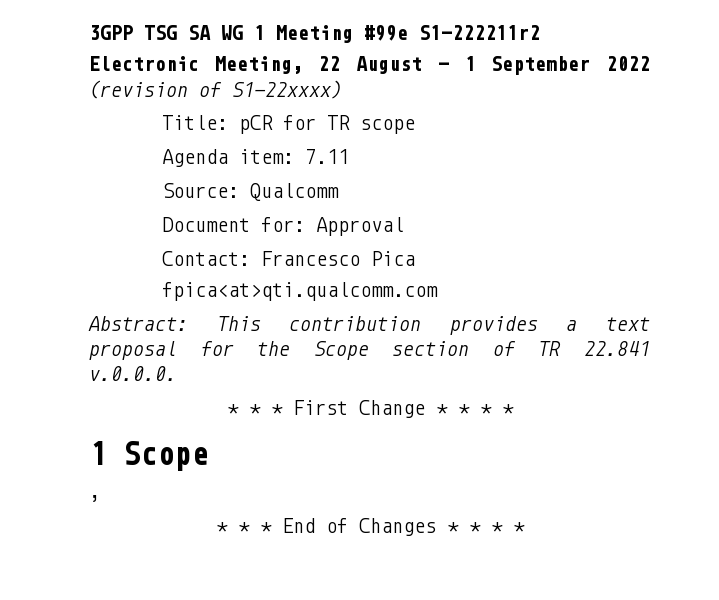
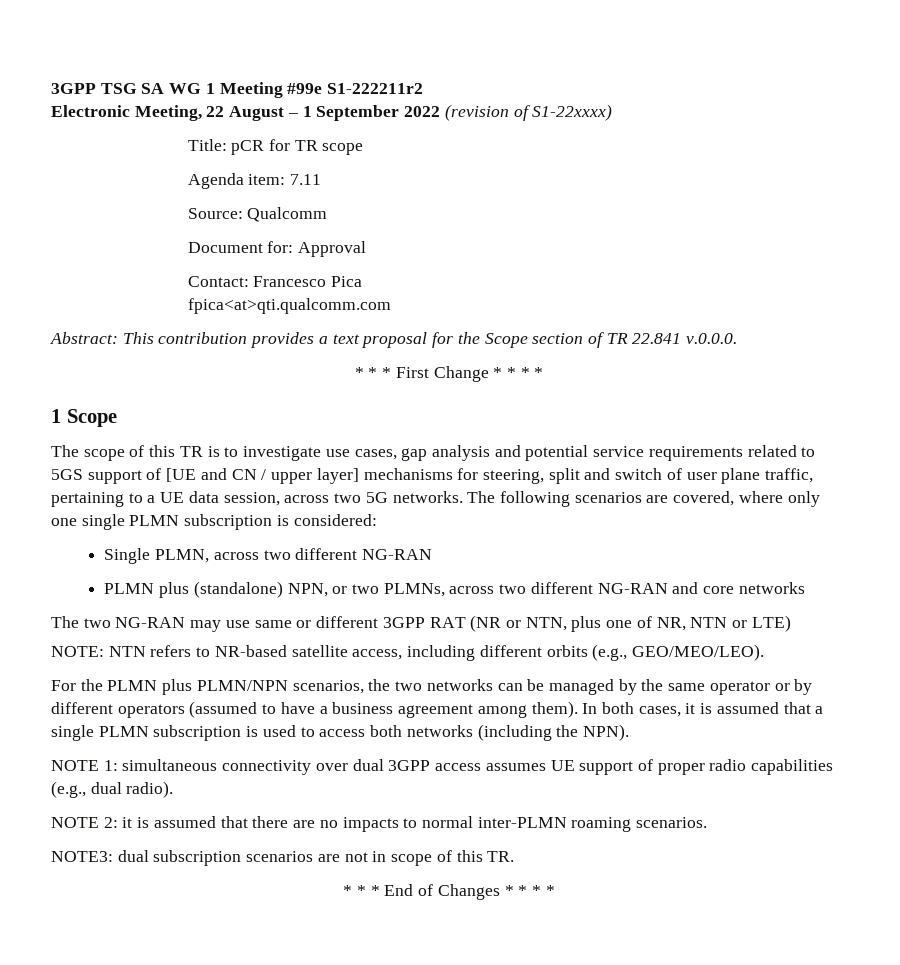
- ,
+ The scope of this TR is to investigate use cases, gap analysis and potential service requirements related to 5GS support of [UE and CN / upper layer] mechanisms for steering, split and switch of user plane traffic, pertaining to a UE data session, across two 5G networks. The following scenarios are covered, where only one single PLMN subscription is considered:
+ Single PLMN, across two different NG-RAN
+ PLMN plus (standalone) NPN, or two PLMNs, across two different NG-RAN and core networks
+ The two NG-RAN may use same or different 3GPP RAT (NR or NTN, plus one of NR, NTN or LTE)
+ NOTE: NTN refers to NR-based satellite access, including different orbits (e.g., GEO/MEO/LEO).
+ For the PLMN plus PLMN/NPN scenarios, the two networks can be managed by the same operator or by different operators (assumed to have a business agreement among them). In both cases, it is assumed that a single PLMN subscription is used to access both networks (including the NPN).
+ NOTE 1: simultaneous connectivity over dual 3GPP access assumes UE support of proper radio capabilities (e.g., dual radio).
+ NOTE 2: it is assumed that there are no impacts to normal inter-PLMN roaming scenarios.
+ NOTE3: dual subscription scenarios are not in scope of this TR.

